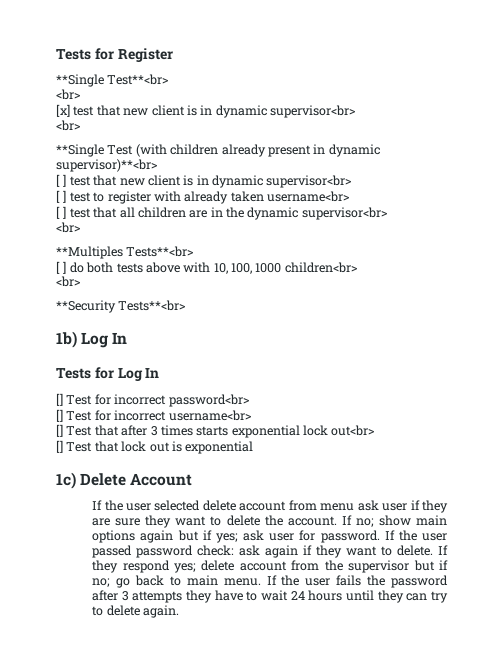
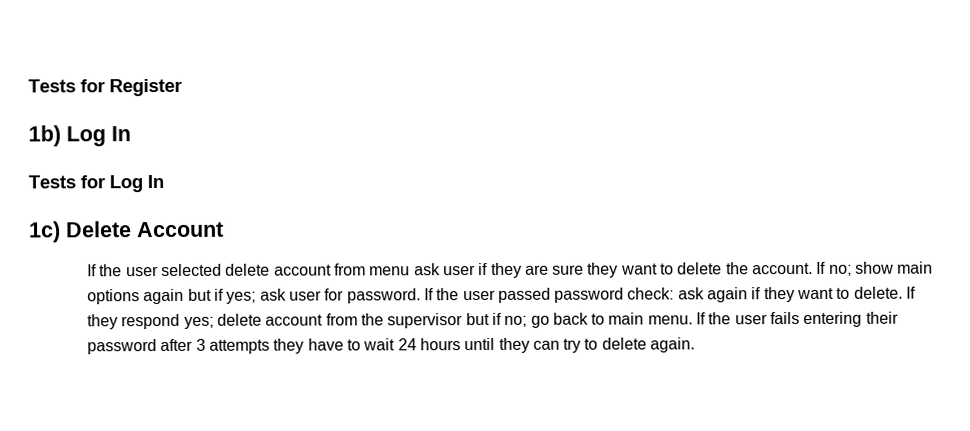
- **Single Test**<br>
- <br>
- [x] test that new client is in dynamic supervisor<br>
- <br>
- **Single Test (with children already present in dynamic supervisor)**<br>
- [ ] test that new client is in dynamic supervisor<br>
- [ ] test to register with already taken username<br>
- [ ] test that all children are in the dynamic supervisor<br>
- <br>
- **Multiples Tests**<br>
- [ ] do both tests above with 10, 100, 1000 children<br>
- <br>
- **Security Tests**<br>
- [] Test for incorrect password<br>
- [] Test for incorrect username<br>
- [] Test that after 3 times starts exponential lock out<br>
- [] Test that lock out is exponential
- If the user fails the password after 3 attempts they have to wait 24 hours until they can try to delete again.
+ If the user fails entering their password after 3 attempts they have to wait 24 hours until they can try to delete again.

